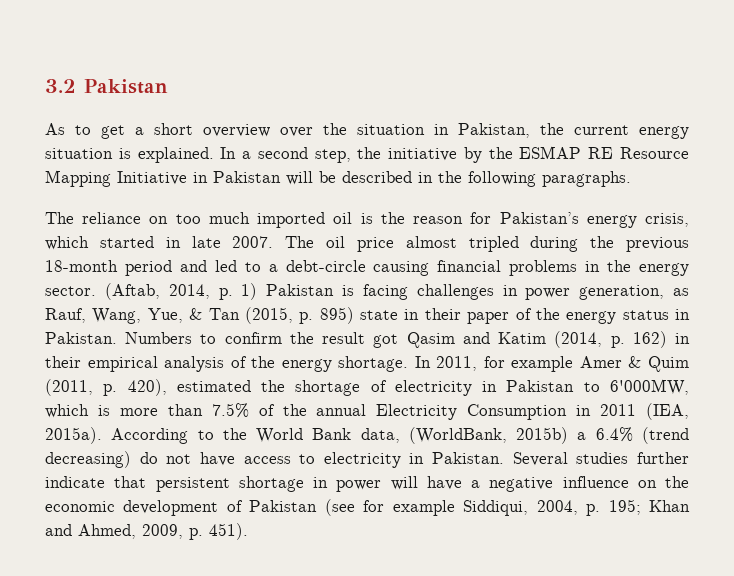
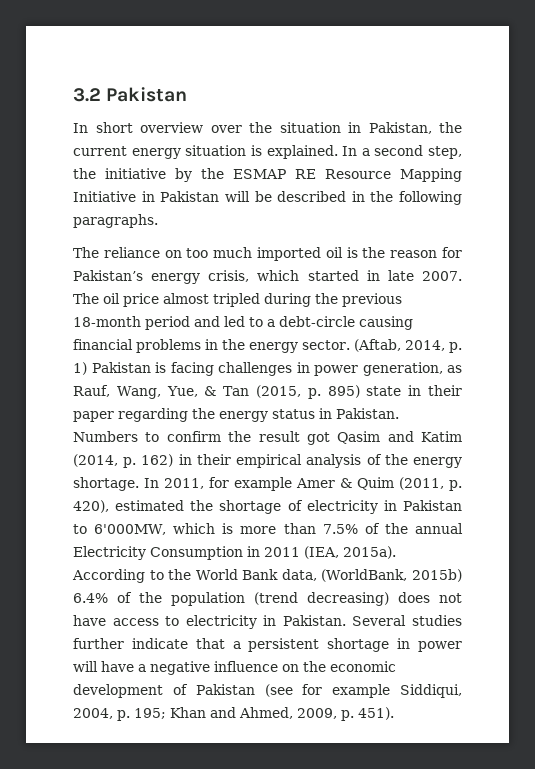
- As to get a short overview over the situation in Pakistan, the current energy situation is explained.
+ In short overview over the situation in Pakistan, the current energy situation is explained.
- (Aftab, 2014, p. 1) Pakistan is facing challenges in power generation, as Rauf, Wang, Yue, & Tan (2015, p. 895) state in their paper of the energy status in Pakistan.
+ (Aftab, 2014, p. 1) Pakistan is facing challenges in power generation, as Rauf, Wang, Yue, & Tan (2015, p. 895) state in their paper regarding the energy status in Pakistan.
- According to the World Bank data, (WorldBank, 2015b) a 6.4% (trend decreasing) do not have access to electricity in Pakistan.
+ According to the World Bank data, (WorldBank, 2015b) 6.4% of the population (trend decreasing) does not have access to electricity in Pakistan.
- Several studies further indicate that persistent shortage in power will have a negative influence on the economic development of Pakistan (see for example Siddiqui, 2004, p. 195; Khan and Ahmed, 2009, p. 451).
+ Several studies further indicate that a persistent shortage in power will have a negative influence on the economic development of Pakistan (see for example Siddiqui, 2004, p. 195; Khan and Ahmed, 2009, p. 451).

